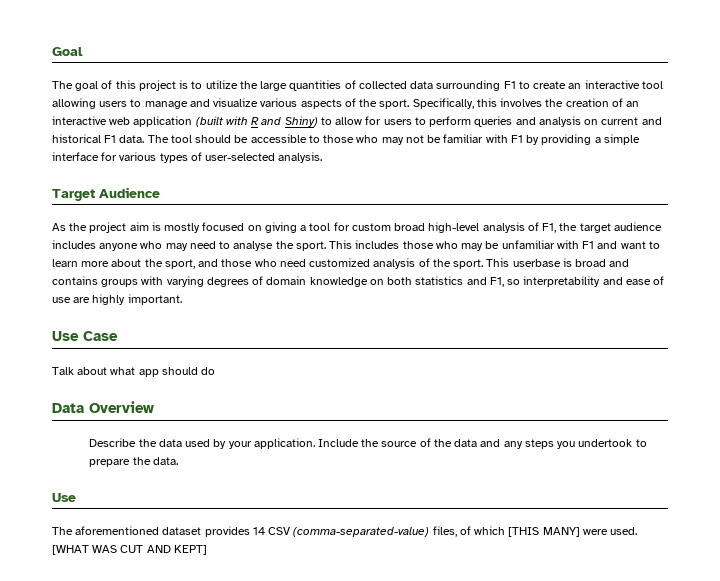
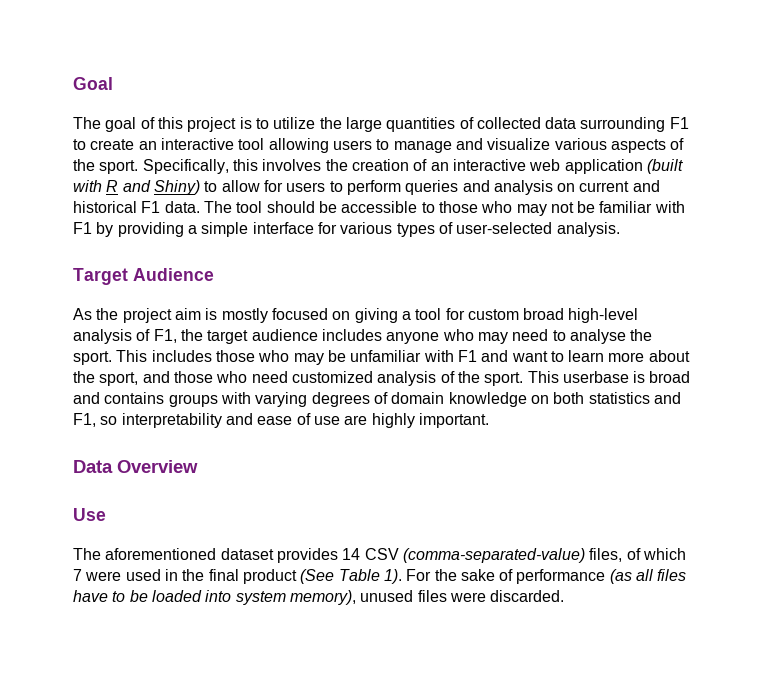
- Use Case
- Talk about what app should do
  Data Overview
- Describe the data used by your application. Include the source of the data and any steps you undertook to prepare the data.
- The aforementioned dataset provides 14 CSV (comma-separated-value) files, of which [THIS MANY] were used. [WHAT WAS CUT AND KEPT]
+ The aforementioned dataset provides 14 CSV (comma-separated-value) files, of which 7 were used in the final product (See Table 1). For the sake of performance (as all files have to be loaded into system memory), unused files were discarded.

